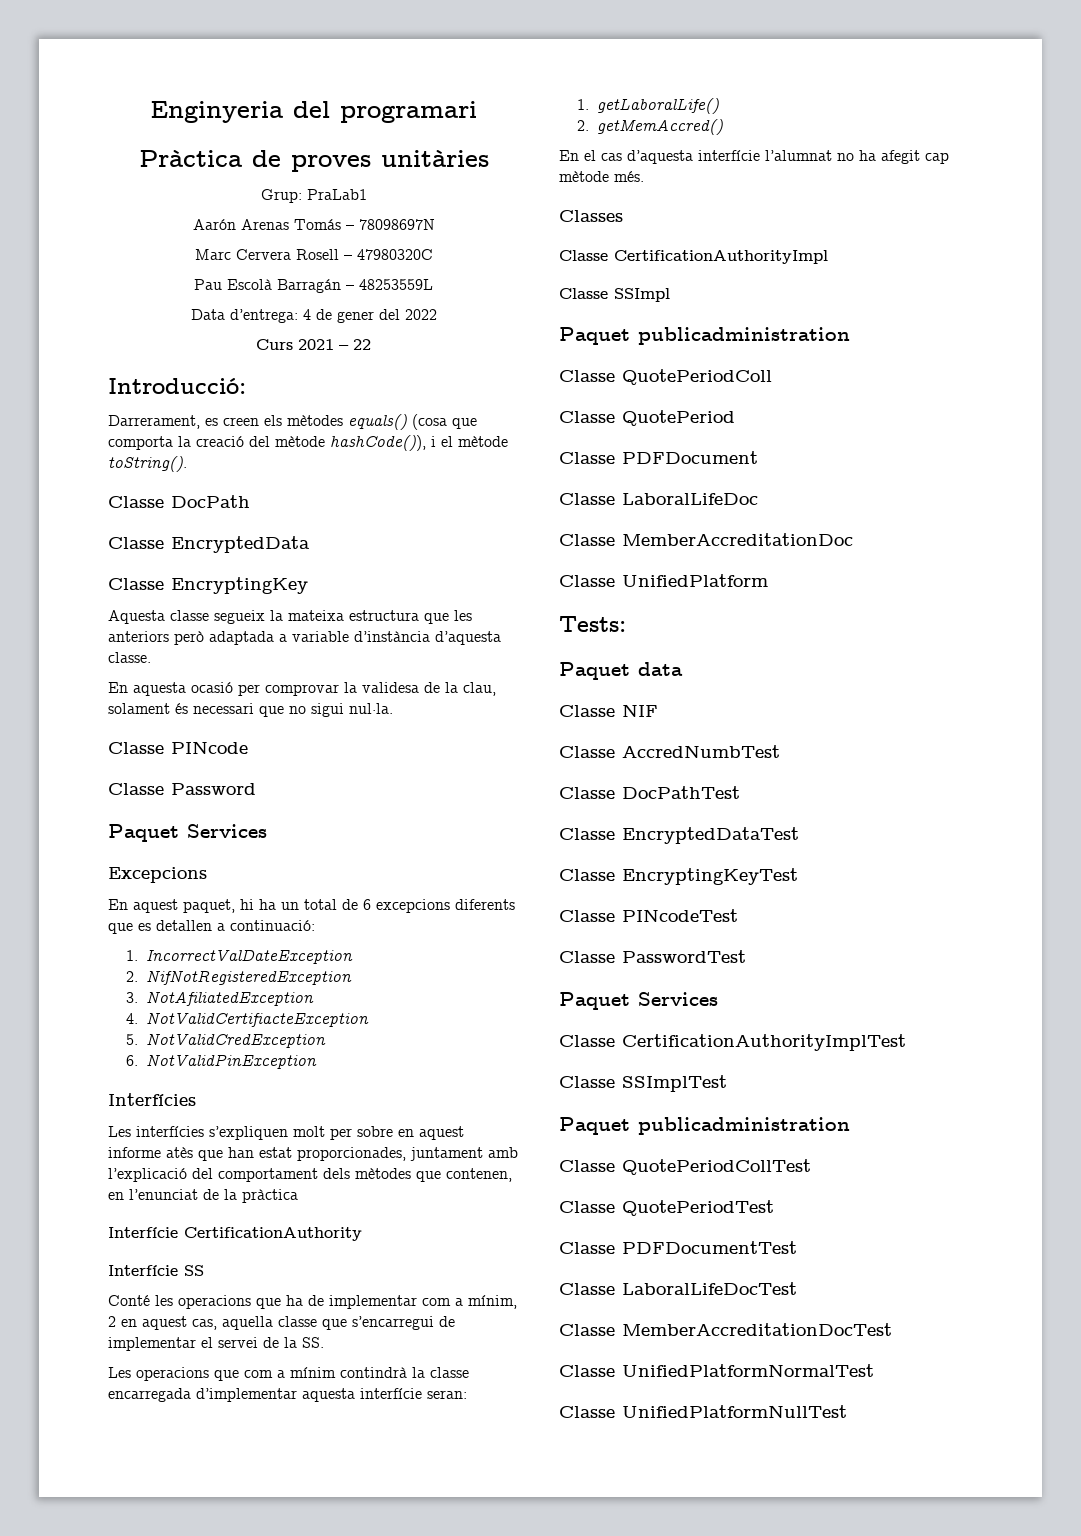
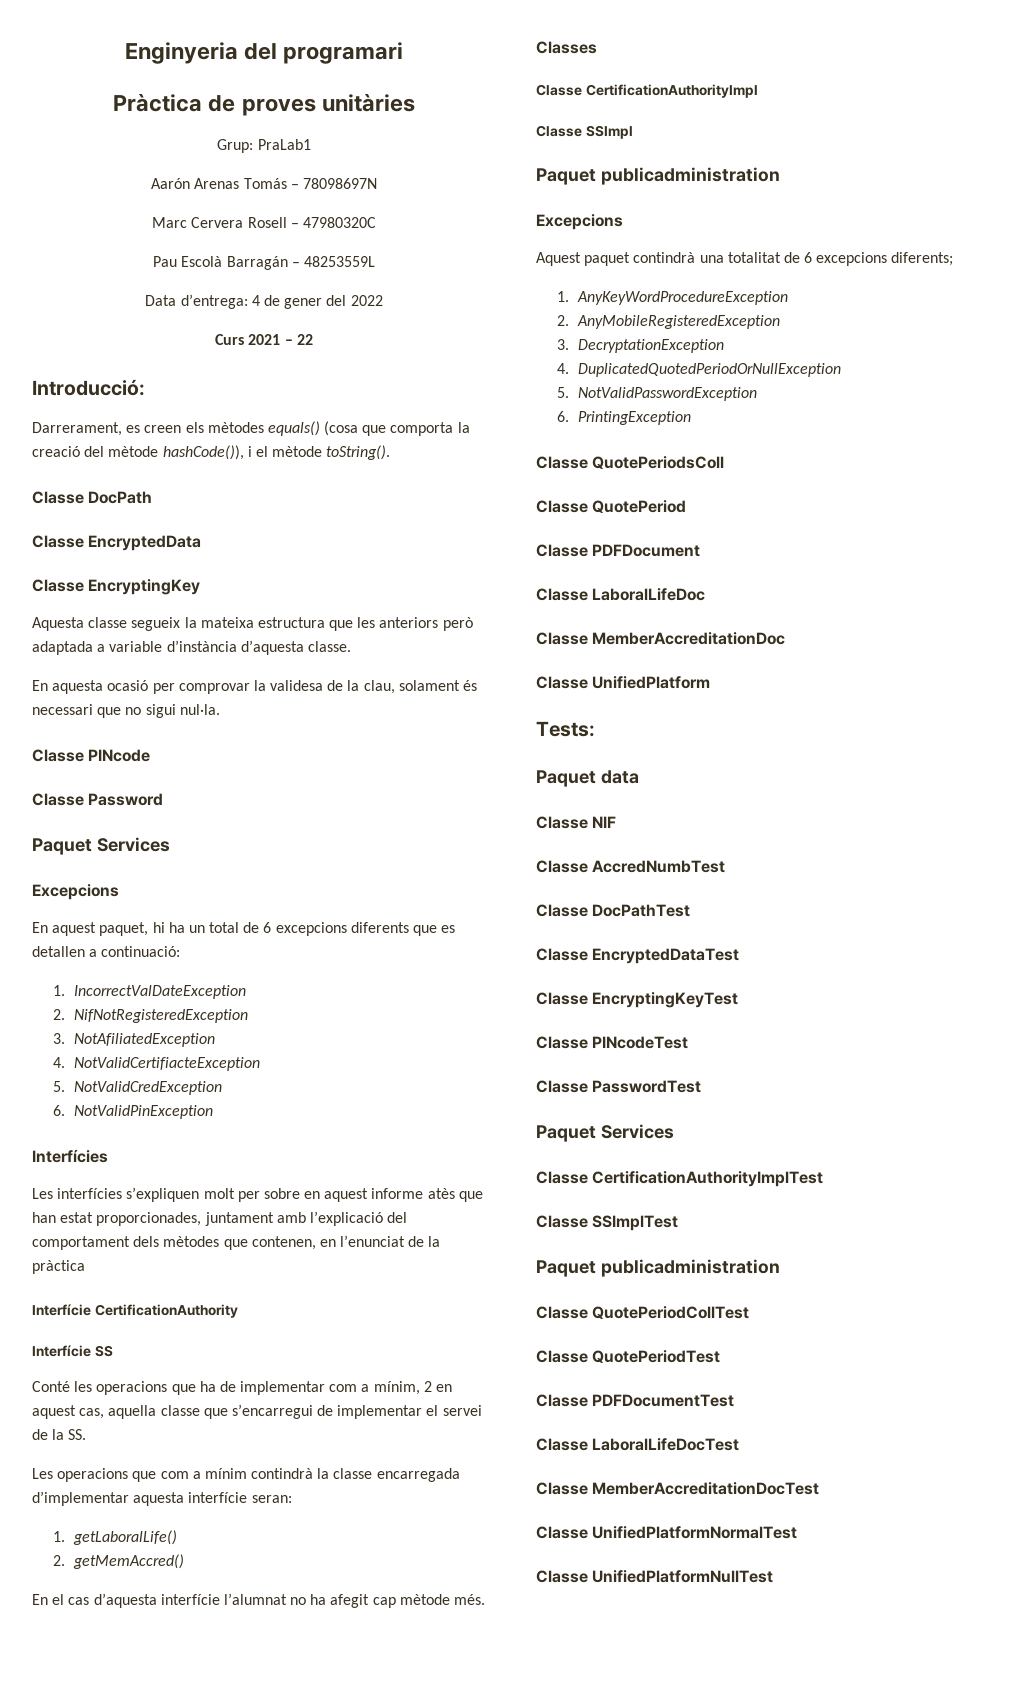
  Classe SSImpl
  Paquet publicadministration
- Classe QuotePeriodColl
+ Excepcions
+ Aquest paquet contindrà una totalitat de 6 excepcions diferents;
+ 1. AnyKeyWordProcedureException
+ 2. AnyMobileRegisteredException
+ 3. DecryptationException
+ 4. DuplicatedQuotedPeriodOrNullException
+ 5. NotValidPasswordException
+ 6. PrintingException
+ Classe QuotePeriodsColl

